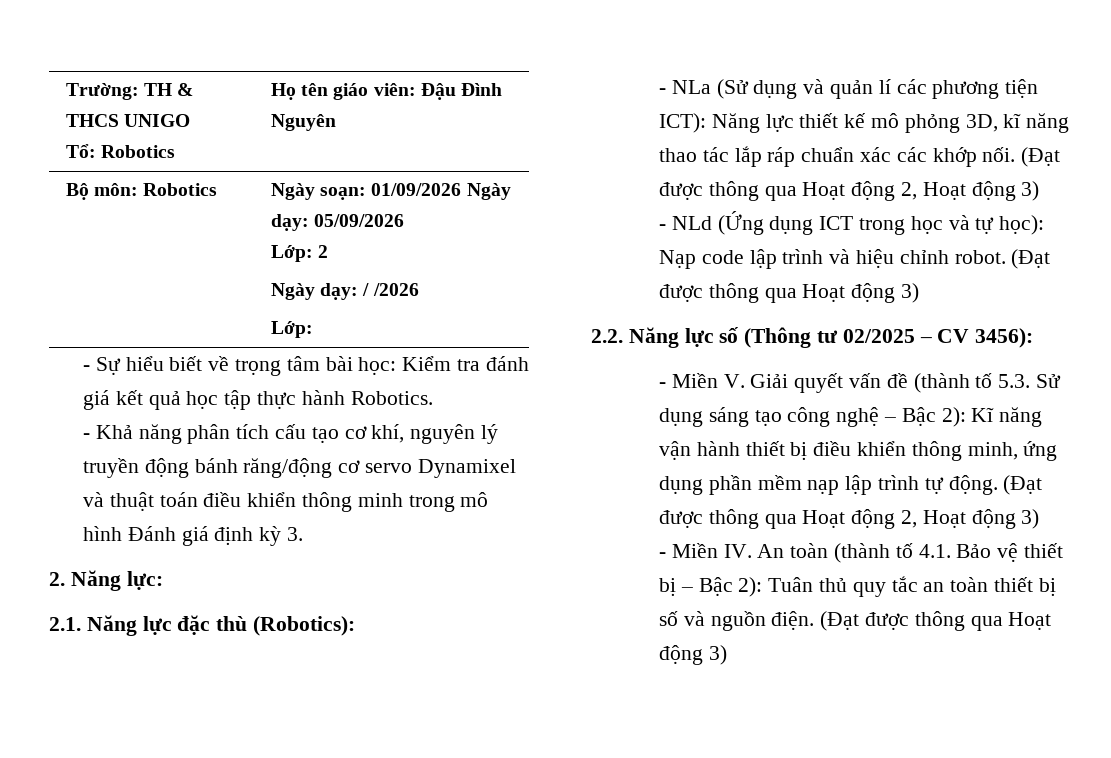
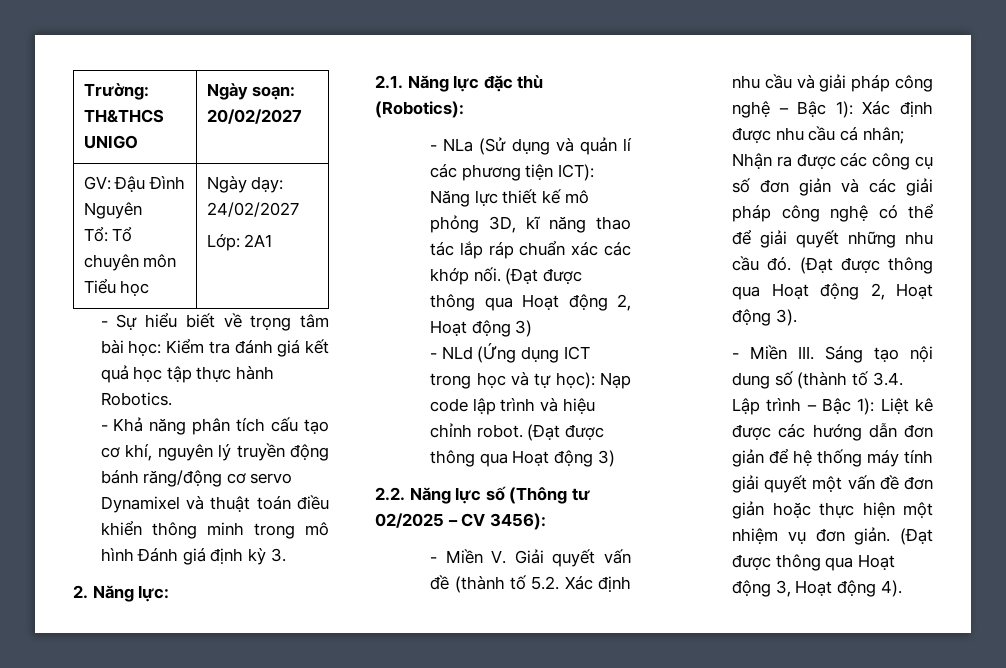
- Trường: TH & THCS UNIGO
- Tổ: Robotics | Họ tên giáo viên: Đậu Đình Nguyên
- Bộ môn: Robotics | Ngày soạn: 01/09/2026 Ngày dạy: 05/09/2026
- Lớp: 2
- Ngày dạy: / /2026
- Lớp:
+ Trường: TH&THCS UNIGO | Ngày soạn: 20/02/2027
+ GV: Đậu Đình Nguyên
+ Tổ: Tổ chuyên môn Tiểu học | Ngày dạy: 24/02/2027
+ Lớp: 2A1
- - Miền V. Giải quyết vấn đề (thành tố 5.3. Sử dụng sáng tạo công nghệ – Bậc 2): Kĩ năng vận hành thiết bị điều khiển thông minh, ứng dụng phần mềm nạp lập trình tự động. (Đạt được thông qua Hoạt động 2, Hoạt động 3)
- - Miền IV. An toàn (thành tố 4.1. Bảo vệ thiết bị – Bậc 2): Tuân thủ quy tắc an toàn thiết bị số và nguồn điện. (Đạt được thông qua Hoạt động 3)
+ - Miền V. Giải quyết vấn đề (thành tố 5.2. Xác định nhu cầu và giải pháp công nghệ – Bậc 1): Xác định được nhu cầu cá nhân; Nhận ra được các công cụ số đơn giản và các giải pháp công nghệ có thể để giải quyết những nhu cầu đó. (Đạt được thông qua Hoạt động 2, Hoạt động 3).
+ - Miền III. Sáng tạo nội dung số (thành tố 3.4. Lập trình – Bậc 1): Liệt kê được các hướng dẫn đơn giản để hệ thống máy tính giải quyết một vấn đề đơn giản hoặc thực hiện một nhiệm vụ đơn giản. (Đạt được thông qua Hoạt động 3, Hoạt động 4).

